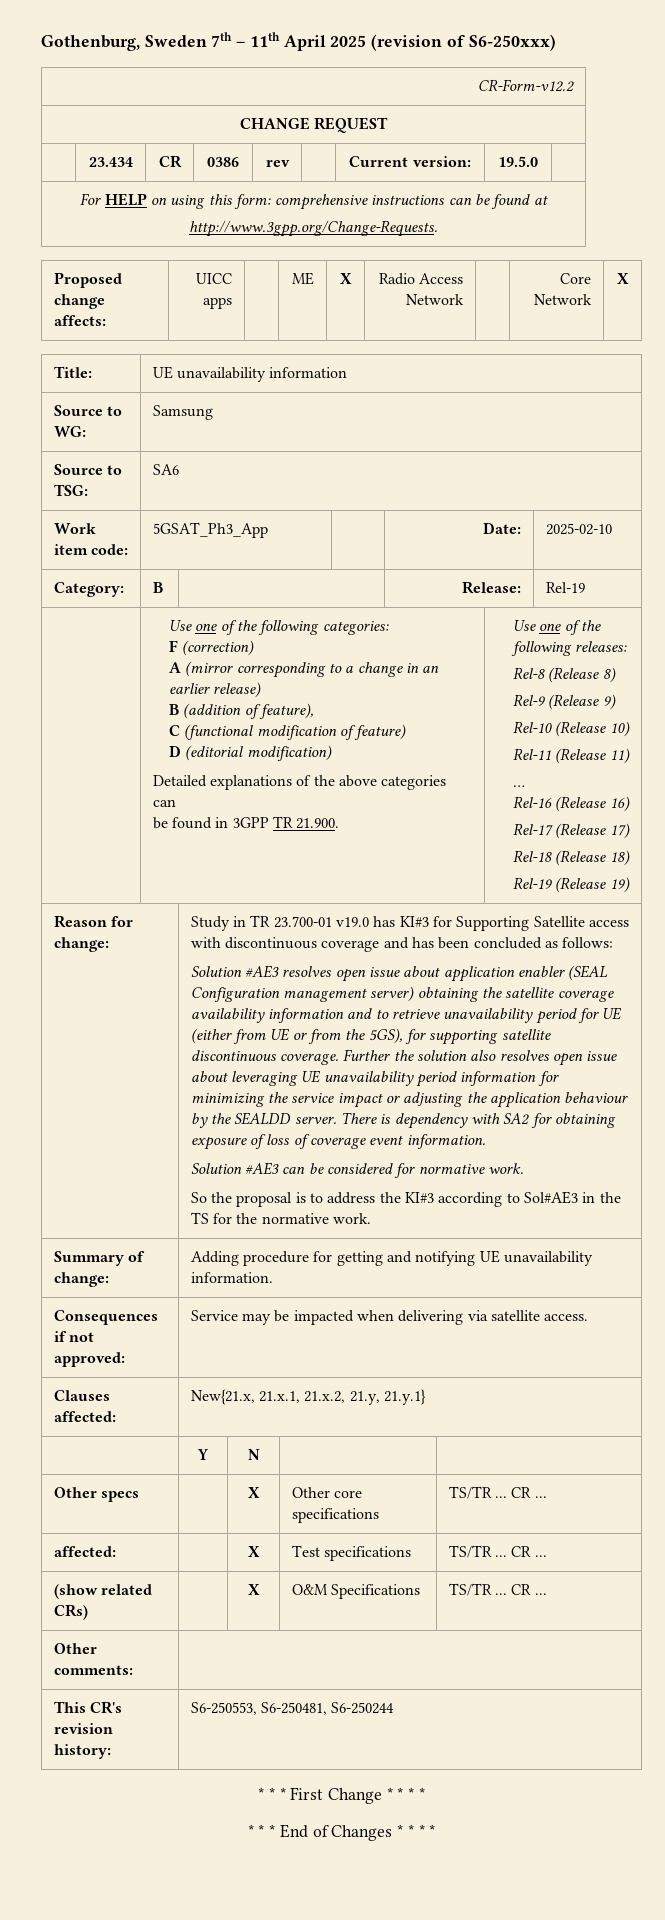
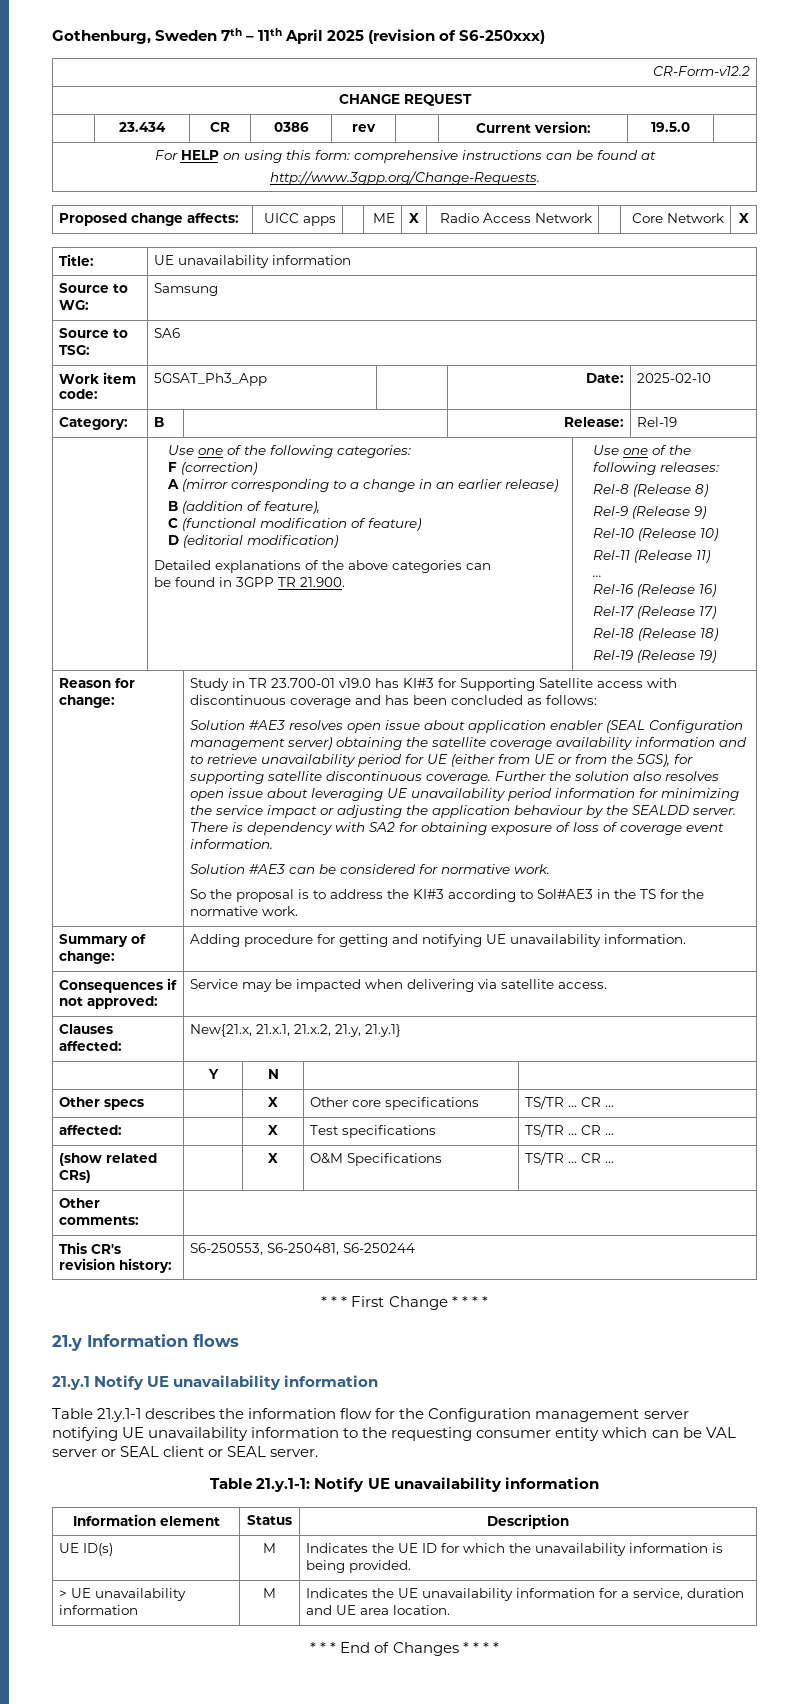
+ 21.y Information flows
+ 21.y.1 Notify UE unavailability information
+ Table 21.y.1-1 describes the information flow for the Configuration management server notifying UE unavailability information to the requesting consumer entity which can be VAL server or SEAL client or SEAL server.
+ Table 21.y.1-1: Notify UE unavailability information
+ Information element | Status | Description
+ UE ID(s) | M | Indicates the UE ID for which the unavailability information is being provided.
+ > UE unavailability information | M | Indicates the UE unavailability information for a service, duration and UE area location.

